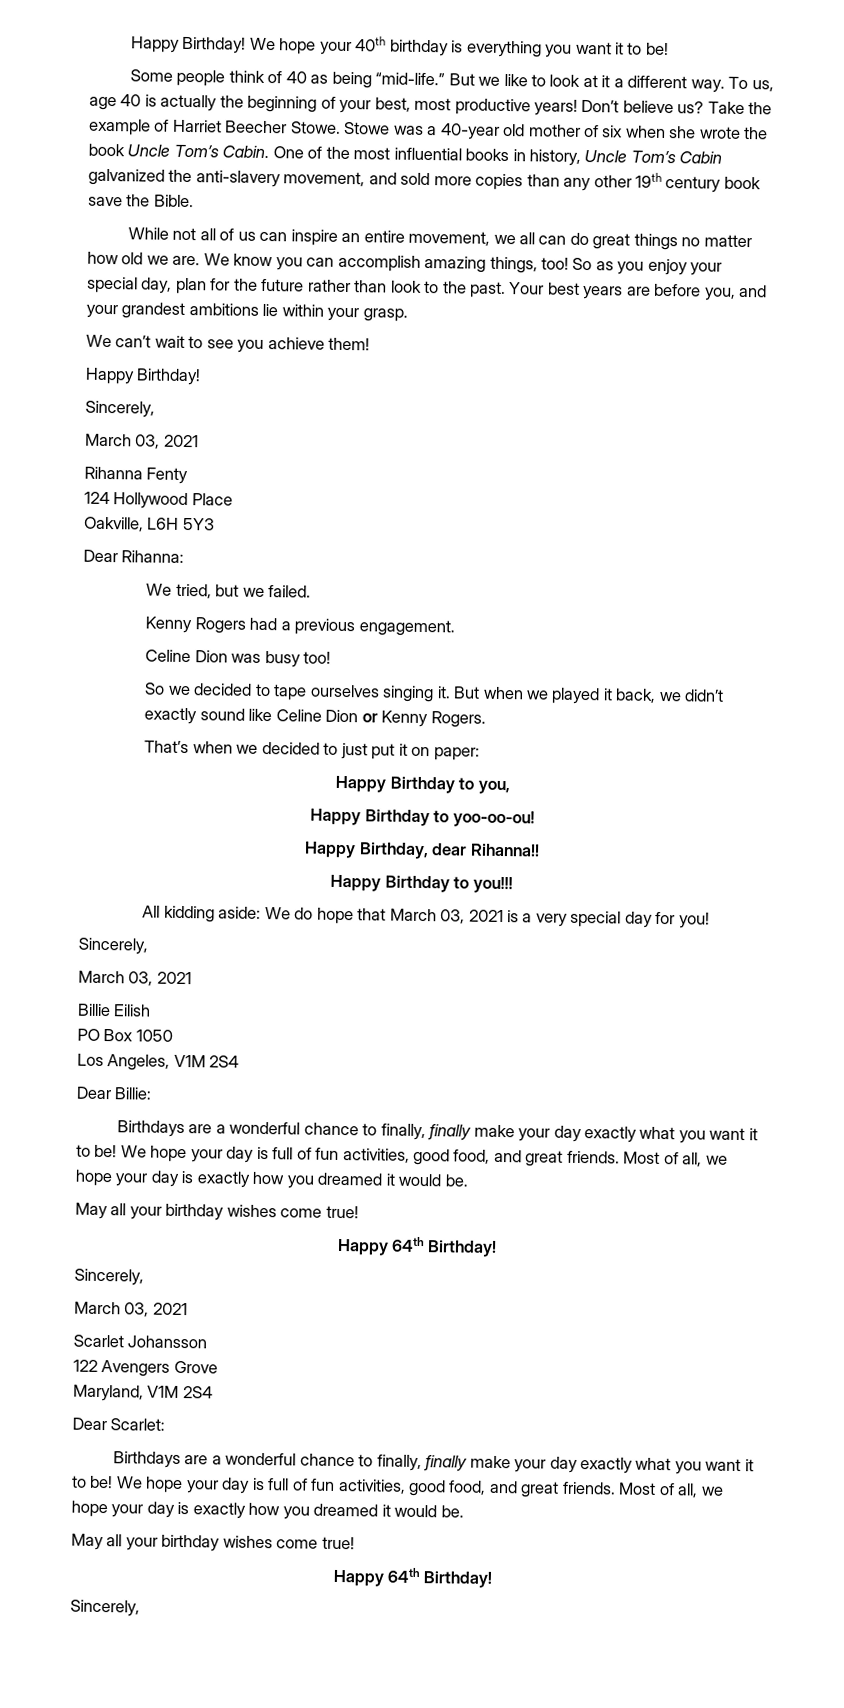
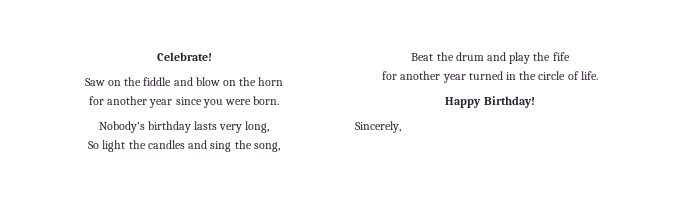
- Happy Birthday! We hope your 40th birthday is everything you want it to be!
- Some people think of 40 as being “mid-life.” But we like to look at it a different way. To us, age 40 is actually the beginning of your best, most productive years! Don’t believe us? Take the example of Harriet Beecher Stowe. Stowe was a 40-year old mother of six when she wrote the book Uncle Tom’s Cabin. One of the most influential books in history, Uncle Tom’s Cabin galvanized the anti-slavery movement, and sold more copies than any other 19th century book save the Bible.
- While not all of us can inspire an entire movement, we all can do great things no matter how old we are. We know you can accomplish amazing things, too! So as you enjoy your special day, plan for the future rather than look to the past. Your best years are before you, and your grandest ambitions lie within your grasp.
- We can’t wait to see you achieve them!
+ Celebrate!
+ Saw on the fiddle and blow on the horn
+ for another year since you were born.
+ Nobody’s birthday lasts very long,
+ So light the candles and sing the song,
+ Beat the drum and play the fife
+ for another year turned in the circle of life.
  Happy Birthday!
- Sincerely,
- March 03, 2021
- Rihanna Fenty
- 124 Hollywood Place
- Oakville, L6H 5Y3
- Dear Rihanna:
- We tried, but we failed.
- Kenny Rogers had a previous engagement.
- Celine Dion was busy too!
- So we decided to tape ourselves singing it. But when we played it back, we didn’t exactly sound like Celine Dion or Kenny Rogers.
- That’s when we decided to just put it on paper:
- Happy Birthday to you,
- Happy Birthday to yoo-oo-ou!
- Happy Birthday, dear Rihanna!!
- Happy Birthday to you!!!
- All kidding aside: We do hope that March 03, 2021 is a very special day for you!
- Sincerely,
- March 03, 2021
- Billie Eilish
- PO Box 1050
- Los Angeles, V1M 2S4
- Dear Billie:
- Birthdays are a wonderful chance to finally, finally make your day exactly what you want it to be! We hope your day is full of fun activities, good food, and great friends. Most of all, we hope your day is exactly how you dreamed it would be.
- May all your birthday wishes come true!
- Happy 64th Birthday!
- Sincerely,
- March 03, 2021
- Scarlet Johansson
- 122 Avengers Grove
- Maryland, V1M 2S4
- Dear Scarlet:
- Birthdays are a wonderful chance to finally, finally make your day exactly what you want it to be! We hope your day is full of fun activities, good food, and great friends. Most of all, we hope your day is exactly how you dreamed it would be.
- May all your birthday wishes come true!
- Happy 64th Birthday!

